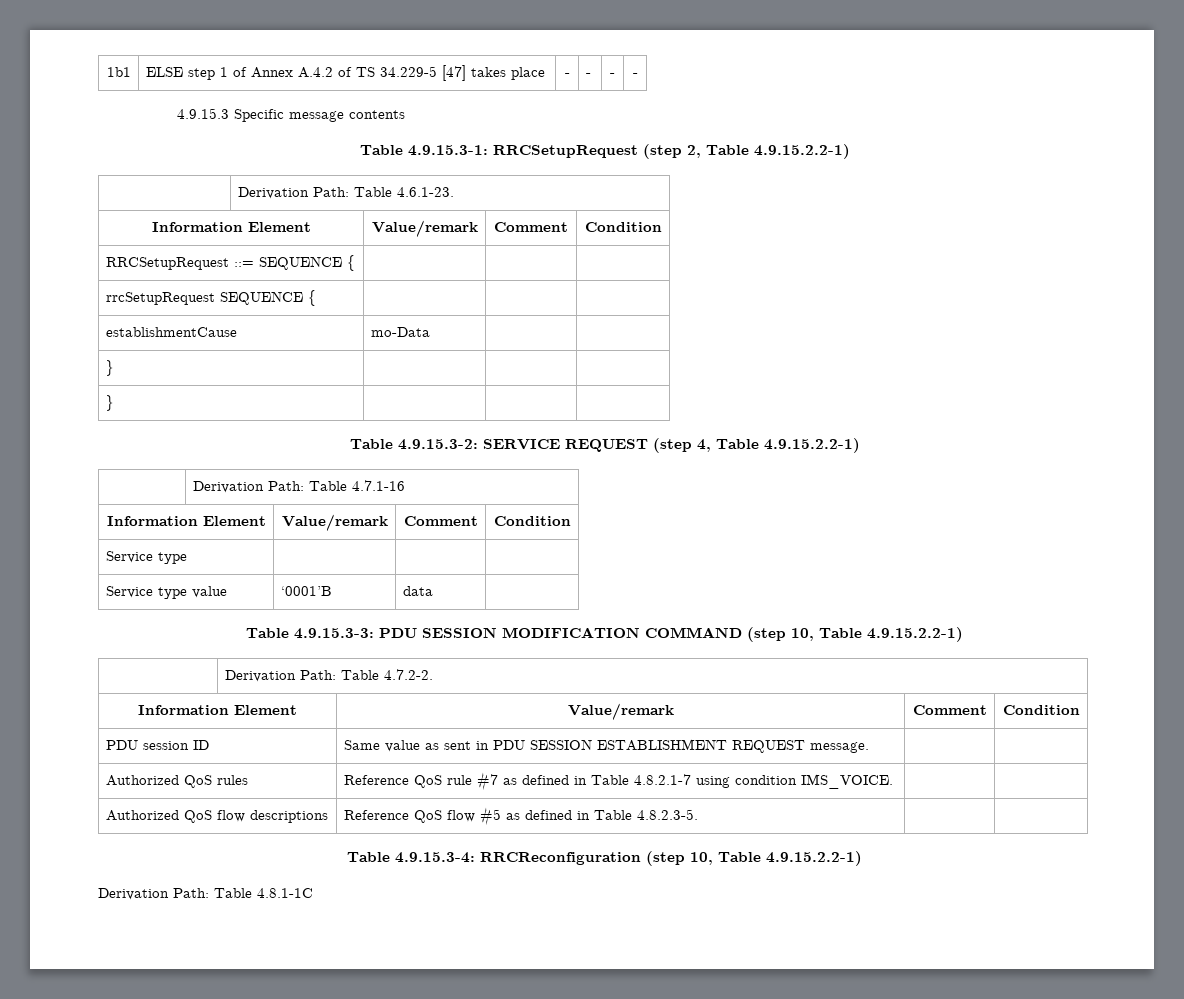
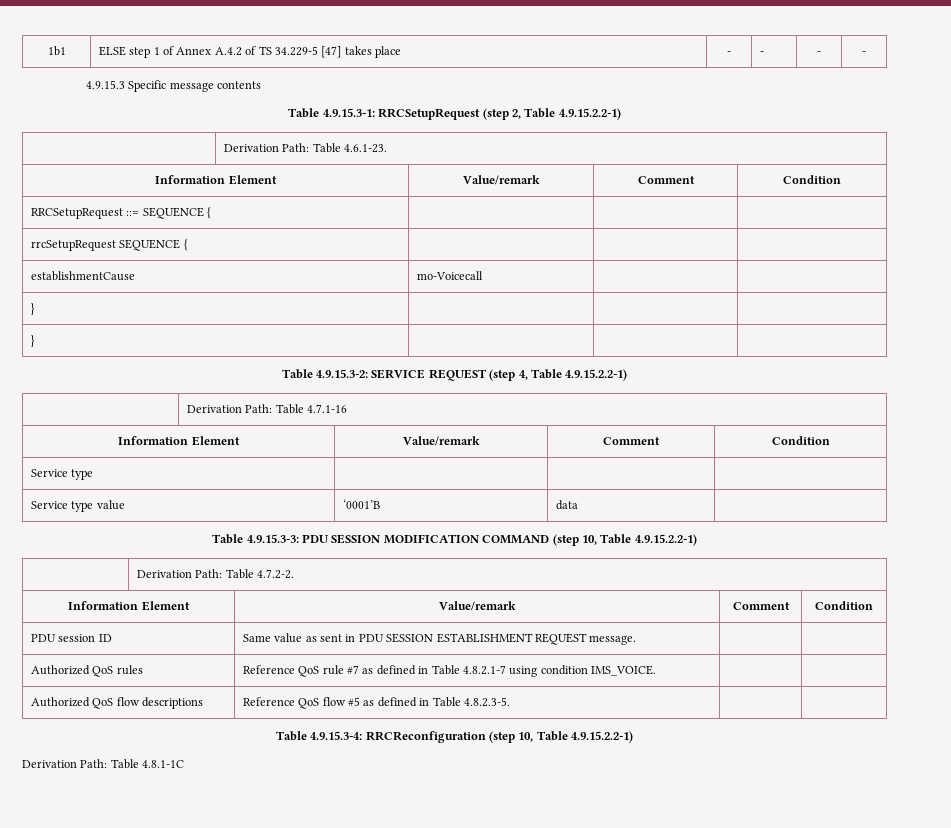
- establishmentCause | mo-Data | |
+ establishmentCause | mo-Voicecall | |

